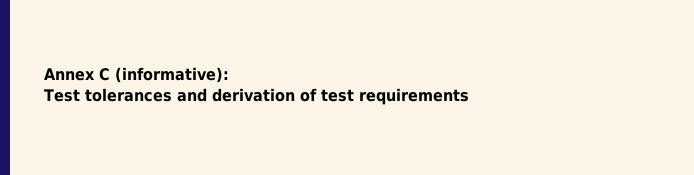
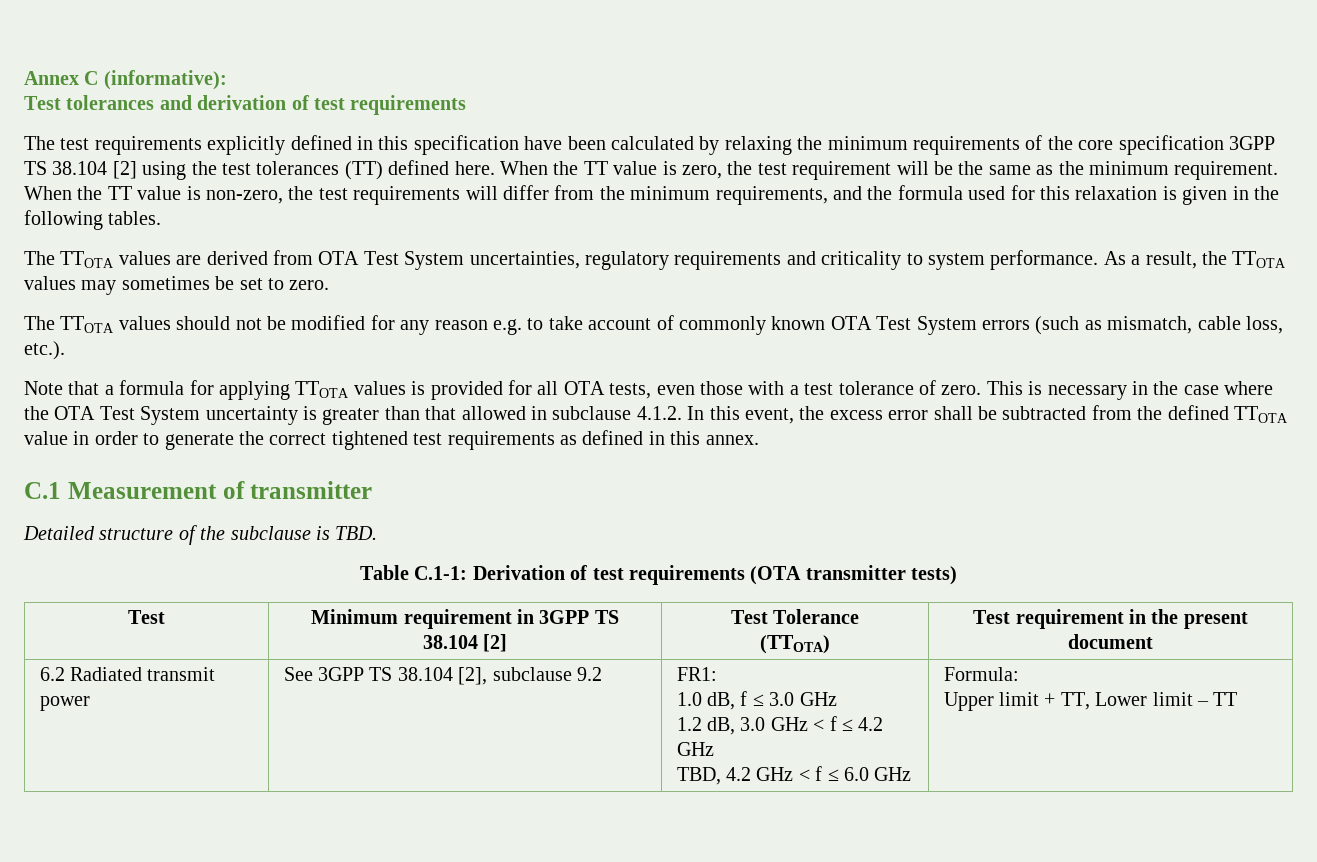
+ The test requirements explicitly defined in this specification have been calculated by relaxing the minimum requirements of the core specification 3GPP TS 38.104 [2] using the test tolerances (TT) defined here. When the TT value is zero, the test requirement will be the same as the minimum requirement. When the TT value is non-zero, the test requirements will differ from the minimum requirements, and the formula used for this relaxation is given in the following tables.
+ The TTOTA values are derived from OTA Test System uncertainties, regulatory requirements and criticality to system performance. As a result, the TTOTA values may sometimes be set to zero.
+ The TTOTA values should not be modified for any reason e.g. to take account of commonly known OTA Test System errors (such as mismatch, cable loss, etc.).
+ Note that a formula for applying TTOTA values is provided for all OTA tests, even those with a test tolerance of zero. This is necessary in the case where the OTA Test System uncertainty is greater than that allowed in subclause 4.1.2. In this event, the excess error shall be subtracted from the defined TTOTA value in order to generate the correct tightened test requirements as defined in this annex.
+ C.1 Measurement of transmitter
+ Detailed structure of the subclause is TBD.
+ Table C.1-1: Derivation of test requirements (OTA transmitter tests)
+ Test | Minimum requirement in 3GPP TS 38.104 [2] | Test Tolerance
+ (TTOTA) | Test requirement in the present document
+ 6.2 Radiated transmit power | See 3GPP TS 38.104 [2], subclause 9.2 | FR1:
+ 1.0 dB, f ≤ 3.0 GHz
+ 1.2 dB, 3.0 GHz < f ≤ 4.2 GHz
+ TBD, 4.2 GHz < f ≤ 6.0 GHz | Formula:
+ Upper limit + TT, Lower limit – TT

